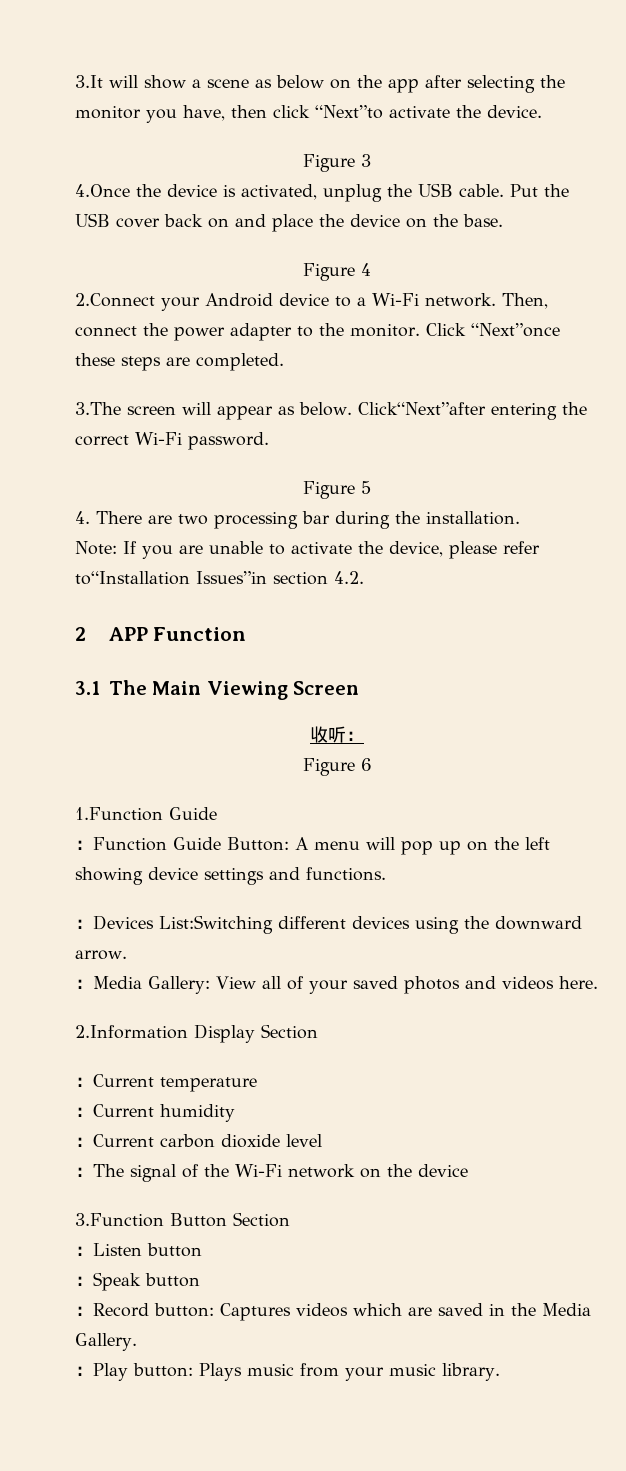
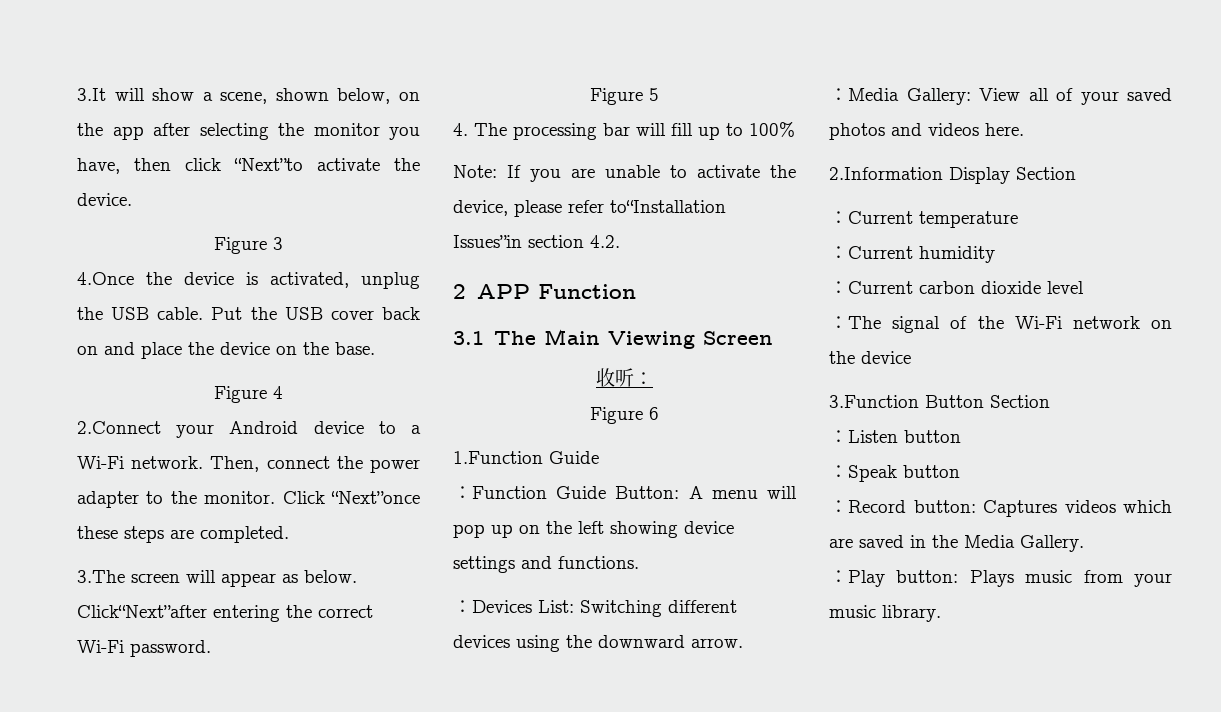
- 3.It will show a scene as below on the app after selecting the monitor you have, then click “Next”to activate the device.
+ 3.It will show a scene, shown below, on the app after selecting the monitor you have, then click “Next”to activate the device.
- 4. There are two processing bar during the installation.
+ 4. The processing bar will fill up to 100%
- ：Devices List:Switching different devices using the downward arrow.
+ ：Devices List: Switching different devices using the downward arrow.

